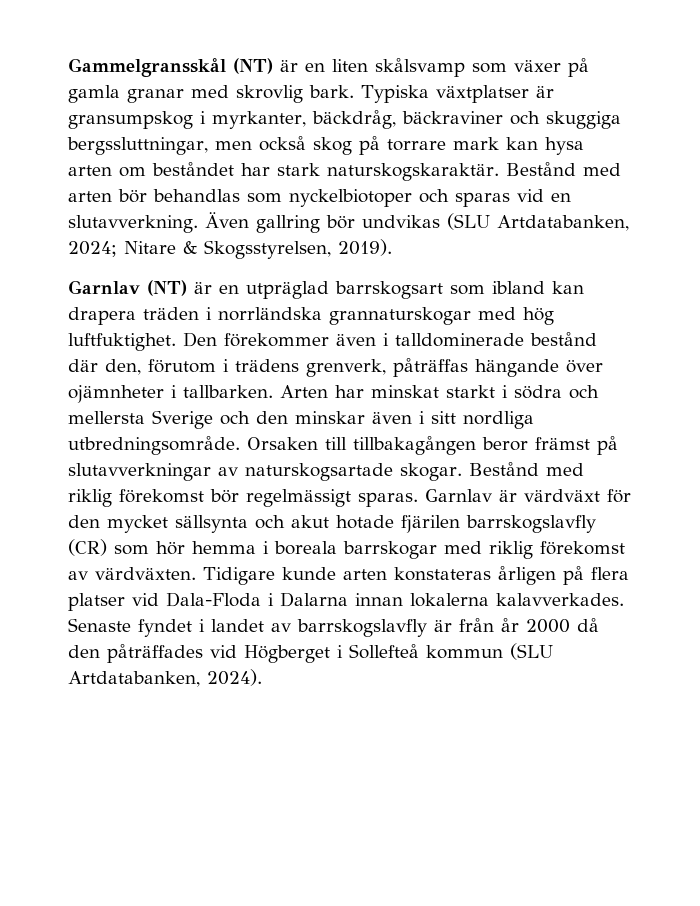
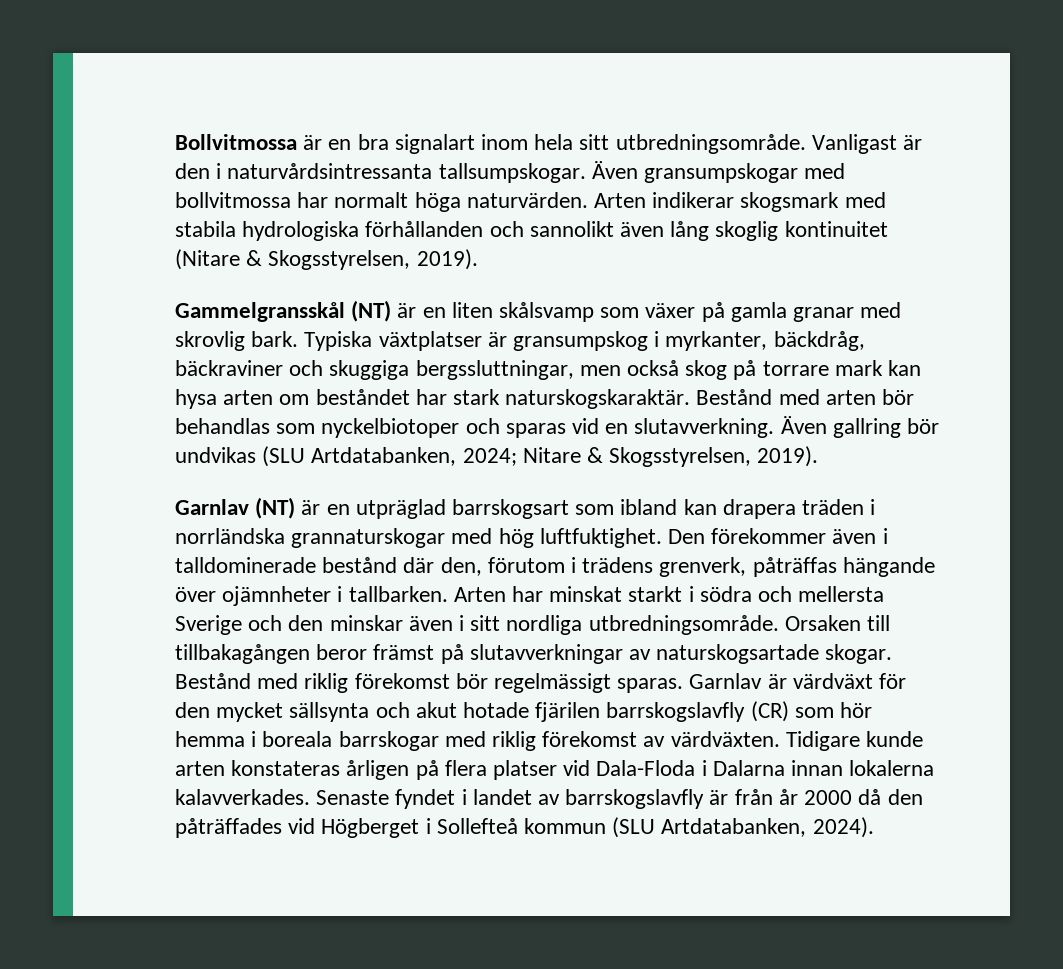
+ Bollvitmossa är en bra signalart inom hela sitt utbredningsområde. Vanligast är den i naturvårdsintressanta tallsumpskogar. Även gransumpskogar med bollvitmossa har normalt höga naturvärden. Arten indikerar skogsmark med stabila hydrologiska förhållanden och sannolikt även lång skoglig kontinuitet (Nitare & Skogsstyrelsen, 2019).

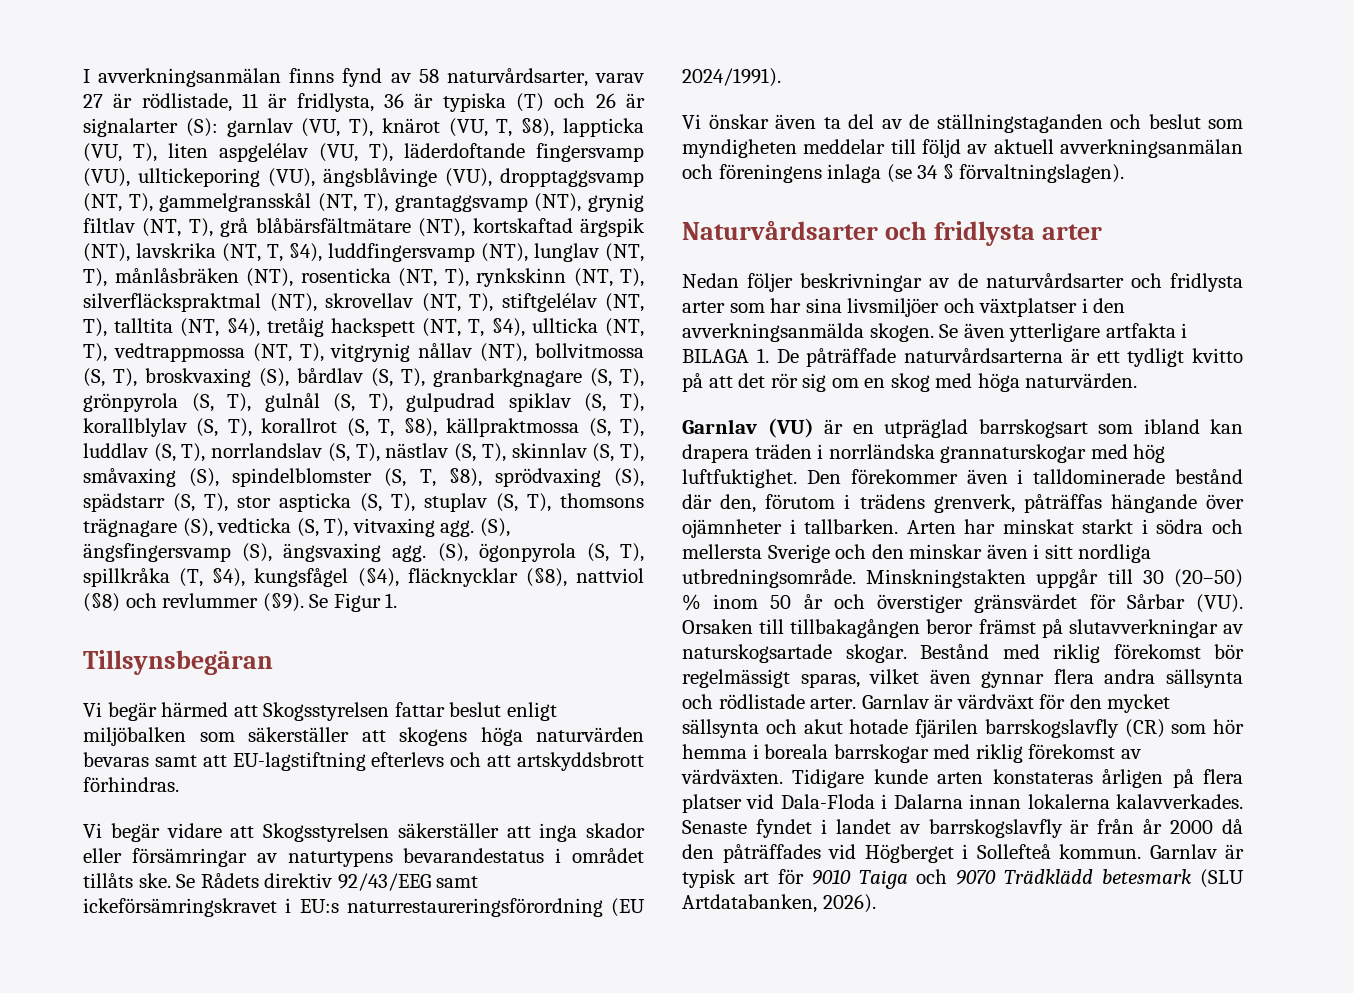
- Bollvitmossa är en bra signalart inom hela sitt utbredningsområde. Vanligast är den i naturvårdsintressanta tallsumpskogar. Även gransumpskogar med bollvitmossa har normalt höga naturvärden. Arten indikerar skogsmark med stabila hydrologiska förhållanden och sannolikt även lång skoglig kontinuitet (Nitare & Skogsstyrelsen, 2019).
- Gammelgransskål (NT) är en liten skålsvamp som växer på gamla granar med skrovlig bark. Typiska växtplatser är gransumpskog i myrkanter, bäckdråg, bäckraviner och skuggiga bergssluttningar, men också skog på torrare mark kan hysa arten om beståndet har stark naturskogskaraktär. Bestånd med arten bör behandlas som nyckelbiotoper och sparas vid en slutavverkning. Även gallring bör undvikas (SLU Artdatabanken, 2024; Nitare & Skogsstyrelsen, 2019).
- Garnlav (NT) är en utpräglad barrskogsart som ibland kan drapera träden i norrländska grannaturskogar med hög luftfuktighet.
+ I avverkningsanmälan finns fynd av 58 naturvårdsarter, varav 27 är rödlistade, 11 är fridlysta, 36 är typiska (T) och 26 är signalarter (S): garnlav (VU, T), knärot (VU, T, §8), lappticka (VU, T), liten aspgelélav (VU, T), läderdoftande fingersvamp (VU), ulltickeporing (VU), ängsblåvinge (VU), dropptaggsvamp (NT, T), gammelgransskål (NT, T), grantaggsvamp (NT), grynig filtlav (NT, T), grå blåbärsfältmätare (NT), kortskaftad ärgspik (NT), lavskrika (NT, T, §4), luddfingersvamp (NT), lunglav (NT, T), månlåsbräken (NT), rosenticka (NT, T), rynkskinn (NT, T), silverfläckspraktmal (NT), skrovellav (NT, T), stiftgelélav (NT, T), talltita (NT, §4), tretåig hackspett (NT, T, §4), ullticka (NT, T), vedtrappmossa (NT, T), vitgrynig nållav (NT), bollvitmossa (S, T), broskvaxing (S), bårdlav (S, T), granbarkgnagare (S, T), grönpyrola (S, T), gulnål (S, T), gulpudrad spiklav (S, T), korallblylav (S, T), korallrot (S, T, §8), källpraktmossa (S, T), luddlav (S, T), norrlandslav (S, T), nästlav (S, T), skinnlav (S, T), småvaxing (S), spindelblomster (S, T, §8), sprödvaxing (S), spädstarr (S, T), stor aspticka (S, T), stuplav (S, T), thomsons trägnagare (S), vedticka (S, T), vitvaxing agg. (S), ängsfingersvamp (S), ängsvaxing agg. (S), ögonpyrola (S, T), spillkråka (T, §4), kungsfågel (§4), fläcknycklar (§8), nattviol (§8) och revlummer (§9). Se Figur 1.
+ Tillsynsbegäran
+ Vi begär härmed att Skogsstyrelsen fattar beslut enligt miljöbalken som säkerställer att skogens höga naturvärden bevaras samt att EU-lagstiftning efterlevs och att artskyddsbrott förhindras.
+ Vi begär vidare att Skogsstyrelsen säkerställer att inga skador eller försämringar av naturtypens bevarandestatus i området tillåts ske. Se Rådets direktiv 92/43/EEG samt ickeförsämringskravet i EU:s naturrestaureringsförordning (EU 2024/1991).
+ Vi önskar även ta del av de ställningstaganden och beslut som myndigheten meddelar till följd av aktuell avverkningsanmälan och föreningens inlaga (se 34 § förvaltningslagen).
+ Naturvårdsarter och fridlysta arter
+ Nedan följer beskrivningar av de naturvårdsarter och fridlysta arter som har sina livsmiljöer och växtplatser i den avverkningsanmälda skogen. Se även ytterligare artfakta i BILAGA 1. De påträffade naturvårdsarterna är ett tydligt kvitto på att det rör sig om en skog med höga naturvärden.
+ Garnlav (VU) är en utpräglad barrskogsart som ibland kan drapera träden i norrländska grannaturskogar med hög luftfuktighet.
- Orsaken till tillbakagången beror främst på slutavverkningar av naturskogsartade skogar.
+ Minskningstakten uppgår till 30 (20–50) % inom 50 år och överstiger gränsvärdet för Sårbar (VU). Orsaken till tillbakagången beror främst på slutavverkningar av naturskogsartade skogar.
- Bestånd med riklig förekomst bör regelmässigt sparas.
+ Bestånd med riklig förekomst bör regelmässigt sparas, vilket även gynnar flera andra sällsynta och rödlistade arter.
- Senaste fyndet i landet av barrskogslavfly är från år 2000 då den påträffades vid Högberget i Sollefteå kommun (SLU Artdatabanken, 2024).
+ Senaste fyndet i landet av barrskogslavfly är från år 2000 då den påträffades vid Högberget i Sollefteå kommun. Garnlav är typisk art för 9010 Taiga och 9070 Trädklädd betesmark (SLU Artdatabanken, 2026).

